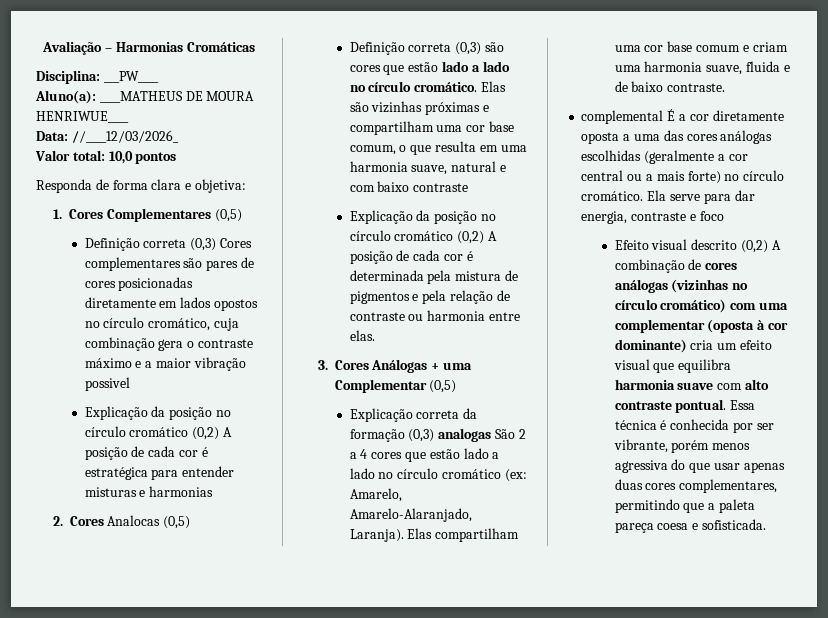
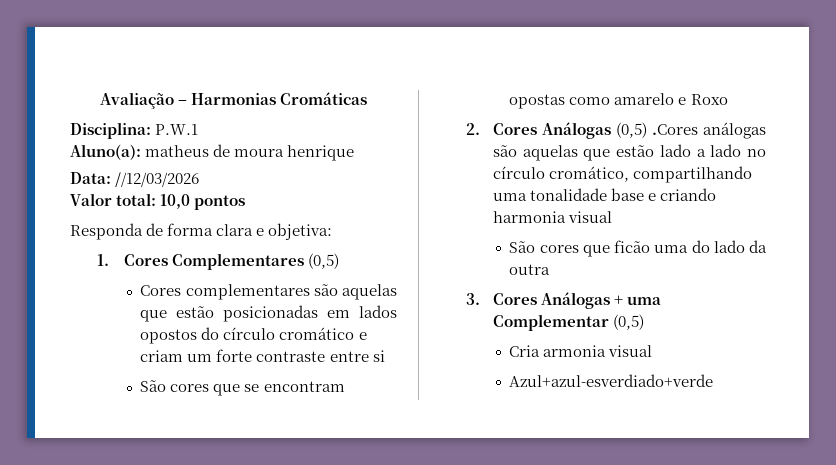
- Disciplina: ___PW____
+ Disciplina: P.W.1
- Aluno(a): ____MATHEUS DE MOURA HENRIWUE____
+ Aluno(a): matheus de moura henrique
- Data: //____12/03/2026_
+ Data: //12/03/2026
- Definição correta (0,3) Cores complementares são pares de cores posicionadas diretamente em lados opostos no círculo cromático, cuja combinação gera o contraste máximo e a maior vibração possivel
- Explicação da posição no círculo cromático (0,2) A posição de cada cor é estratégica para entender misturas e harmonias
+ Cores complementares são aquelas que estão posicionadas em lados opostos do círculo cromático e criam um forte contraste entre si
+ São cores que se encontram opostas como amarelo e Roxo
- 2. Cores Analocas (0,5)
- Definição correta (0,3) são cores que estão lado a lado no círculo cromático. Elas são vizinhas próximas e compartilham uma cor base comum, o que resulta em uma harmonia suave, natural e com baixo contraste
- Explicação da posição no círculo cromático (0,2) A posição de cada cor é determinada pela mistura de pigmentos e pela relação de contraste ou harmonia entre elas.
+ 2. Cores Análogas (0,5) .Cores análogas são aquelas que estão lado a lado no círculo cromático, compartilhando uma tonalidade base e criando harmonia visual
+ São cores que ficão uma do lado da outra
- Explicação correta da formação (0,3) analogas São 2 a 4 cores que estão lado a lado no círculo cromático (ex: Amarelo, Amarelo-Alaranjado, Laranja). Elas compartilham uma cor base comum e criam uma harmonia suave, fluida e de baixo contraste.
- complemental É a cor diretamente oposta a uma das cores análogas escolhidas (geralmente a cor central ou a mais forte) no círculo cromático. Ela serve para dar energia, contraste e foco
- Efeito visual descrito (0,2) A combinação de cores análogas (vizinhas no círculo cromático) com uma complementar (oposta à cor dominante) cria um efeito visual que equilibra harmonia suave com alto contraste pontual. Essa técnica é conhecida por ser vibrante, porém menos agressiva do que usar apenas duas cores complementares, permitindo que a paleta pareça coesa e sofisticada.
+ Cria armonia visual
+ Azul+azul-esverdiado+verde

